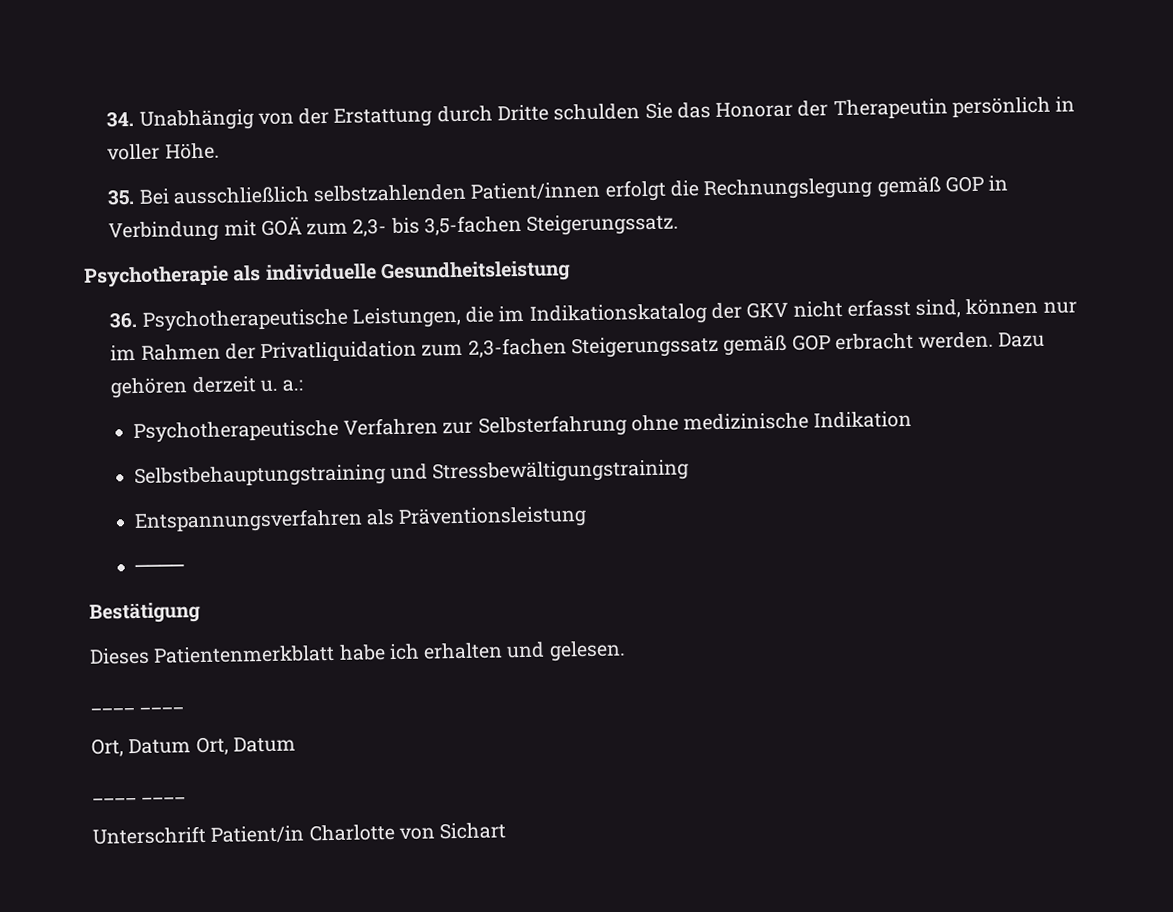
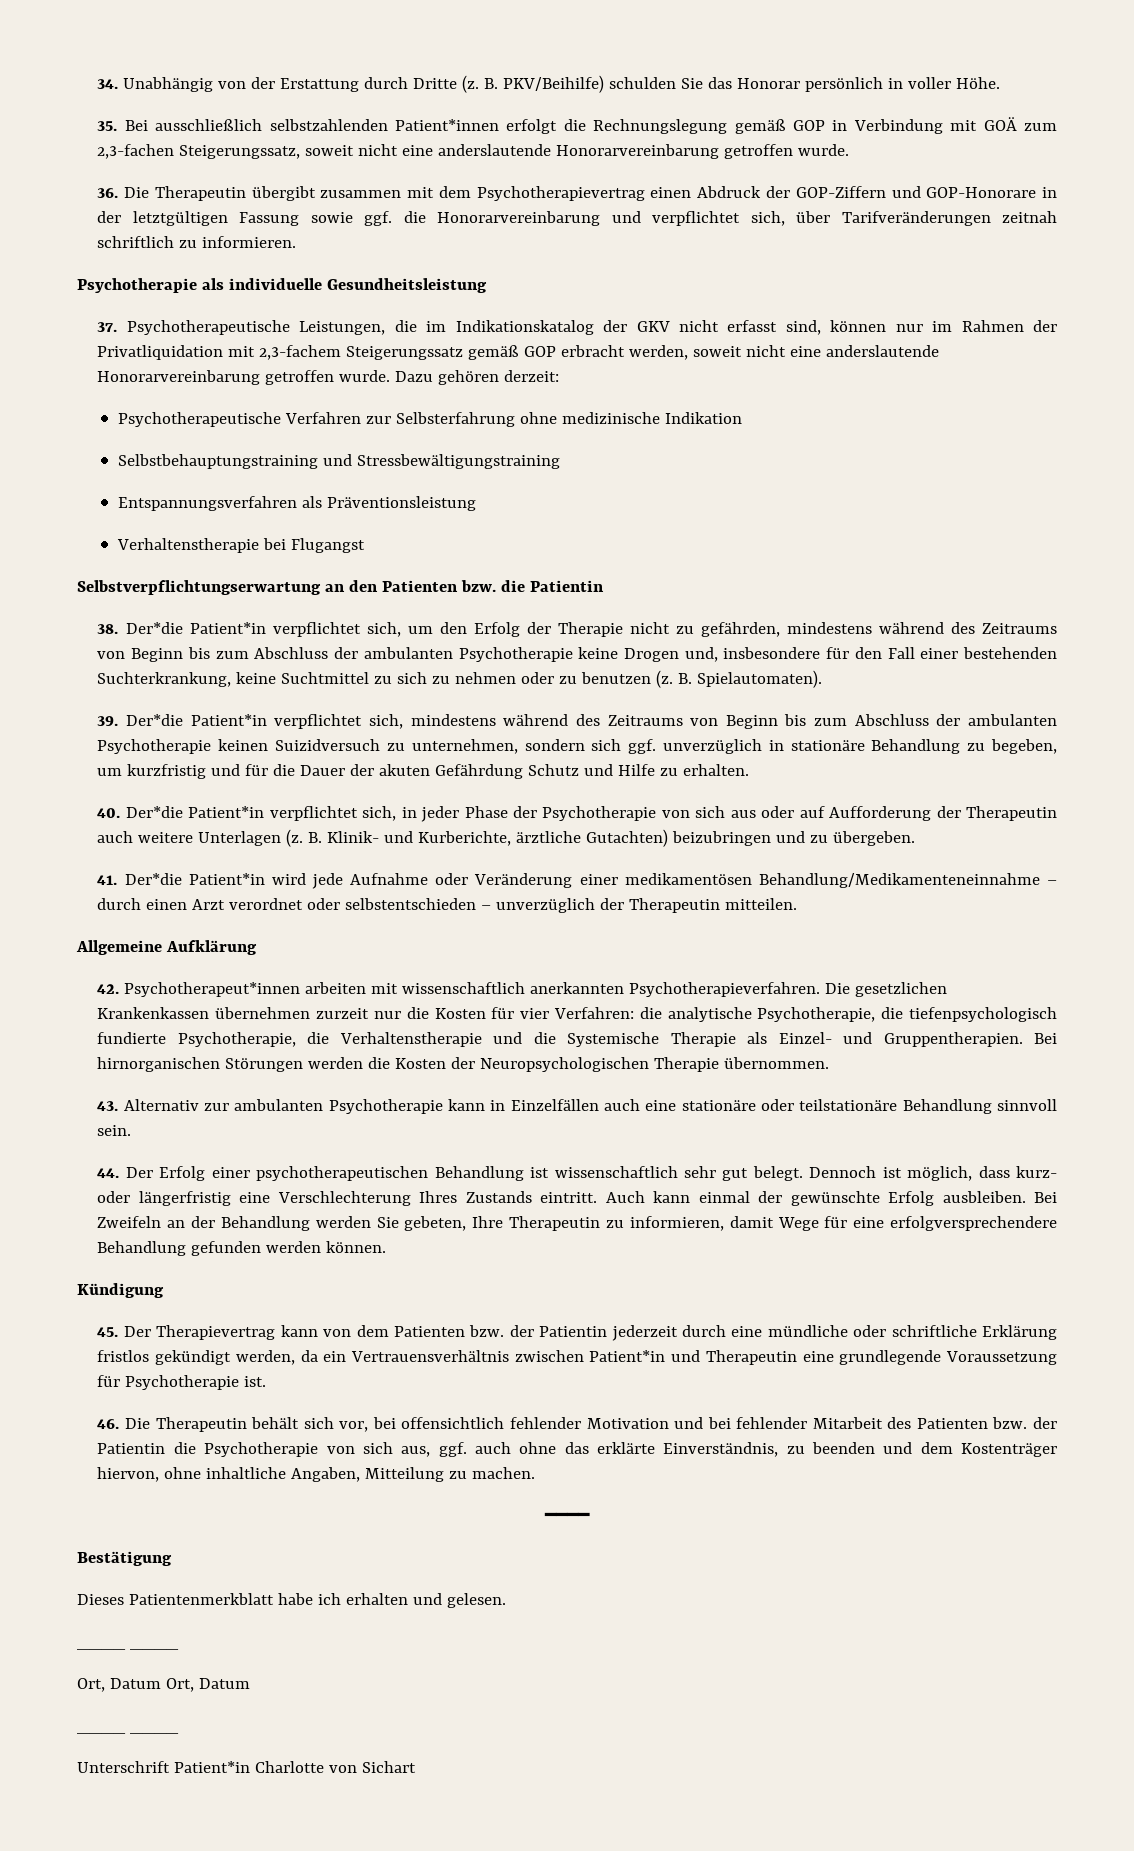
- 34. Unabhängig von der Erstattung durch Dritte schulden Sie das Honorar der Therapeutin persönlich in voller Höhe.
+ 34. Unabhängig von der Erstattung durch Dritte (z. B. PKV/Beihilfe) schulden Sie das Honorar persönlich in voller Höhe.
- 35. Bei ausschließlich selbstzahlenden Patient/innen erfolgt die Rechnungslegung gemäß GOP in Verbindung mit GOÄ zum 2,3- bis 3,5-fachen Steigerungssatz.
+ 35. Bei ausschließlich selbstzahlenden Patient*innen erfolgt die Rechnungslegung gemäß GOP in Verbindung mit GOÄ zum 2,3-fachen Steigerungssatz, soweit nicht eine anderslautende Honorarvereinbarung getroffen wurde.
+ 36. Die Therapeutin übergibt zusammen mit dem Psychotherapievertrag einen Abdruck der GOP-Ziffern und GOP-Honorare in der letztgültigen Fassung sowie ggf. die Honorarvereinbarung und verpflichtet sich, über Tarifveränderungen zeitnah schriftlich zu informieren.
- 36. Psychotherapeutische Leistungen, die im Indikationskatalog der GKV nicht erfasst sind, können nur im Rahmen der Privatliquidation zum 2,3-fachen Steigerungssatz gemäß GOP erbracht werden. Dazu gehören derzeit u. a.:
+ 37. Psychotherapeutische Leistungen, die im Indikationskatalog der GKV nicht erfasst sind, können nur im Rahmen der Privatliquidation mit 2,3-fachem Steigerungssatz gemäß GOP erbracht werden, soweit nicht eine anderslautende Honorarvereinbarung getroffen wurde. Dazu gehören derzeit:
- ────
+ Verhaltenstherapie bei Flugangst
+ Selbstverpflichtungserwartung an den Patienten bzw. die Patientin
+ 38. Der*die Patient*in verpflichtet sich, um den Erfolg der Therapie nicht zu gefährden, mindestens während des Zeitraums von Beginn bis zum Abschluss der ambulanten Psychotherapie keine Drogen und, insbesondere für den Fall einer bestehenden Suchterkrankung, keine Suchtmittel zu sich zu nehmen oder zu benutzen (z. B. Spielautomaten).
+ 39. Der*die Patient*in verpflichtet sich, mindestens während des Zeitraums von Beginn bis zum Abschluss der ambulanten Psychotherapie keinen Suizidversuch zu unternehmen, sondern sich ggf. unverzüglich in stationäre Behandlung zu begeben, um kurzfristig und für die Dauer der akuten Gefährdung Schutz und Hilfe zu erhalten.
+ 40. Der*die Patient*in verpflichtet sich, in jeder Phase der Psychotherapie von sich aus oder auf Aufforderung der Therapeutin auch weitere Unterlagen (z. B. Klinik- und Kurberichte, ärztliche Gutachten) beizubringen und zu übergeben.
+ 41. Der*die Patient*in wird jede Aufnahme oder Veränderung einer medikamentösen Behandlung/Medikamenteneinnahme – durch einen Arzt verordnet oder selbstentschieden – unverzüglich der Therapeutin mitteilen.
+ Allgemeine Aufklärung
+ 42. Psychotherapeut*innen arbeiten mit wissenschaftlich anerkannten Psychotherapieverfahren. Die gesetzlichen Krankenkassen übernehmen zurzeit nur die Kosten für vier Verfahren: die analytische Psychotherapie, die tiefenpsychologisch fundierte Psychotherapie, die Verhaltenstherapie und die Systemische Therapie als Einzel- und Gruppentherapien. Bei hirnorganischen Störungen werden die Kosten der Neuropsychologischen Therapie übernommen.
+ 43. Alternativ zur ambulanten Psychotherapie kann in Einzelfällen auch eine stationäre oder teilstationäre Behandlung sinnvoll sein.
+ 44. Der Erfolg einer psychotherapeutischen Behandlung ist wissenschaftlich sehr gut belegt. Dennoch ist möglich, dass kurz- oder längerfristig eine Verschlechterung Ihres Zustands eintritt. Auch kann einmal der gewünschte Erfolg ausbleiben. Bei Zweifeln an der Behandlung werden Sie gebeten, Ihre Therapeutin zu informieren, damit Wege für eine erfolgversprechendere Behandlung gefunden werden können.
+ Kündigung
+ 45. Der Therapievertrag kann von dem Patienten bzw. der Patientin jederzeit durch eine mündliche oder schriftliche Erklärung fristlos gekündigt werden, da ein Vertrauensverhältnis zwischen Patient*in und Therapeutin eine grundlegende Voraussetzung für Psychotherapie ist.
+ 46. Die Therapeutin behält sich vor, bei offensichtlich fehlender Motivation und bei fehlender Mitarbeit des Patienten bzw. der Patientin die Psychotherapie von sich aus, ggf. auch ohne das erklärte Einverständnis, zu beenden und dem Kostenträger hiervon, ohne inhaltliche Angaben, Mitteilung zu machen.
+ ━━━━
- Unterschrift Patient/in Charlotte von Sichart
+ Unterschrift Patient*in Charlotte von Sichart

